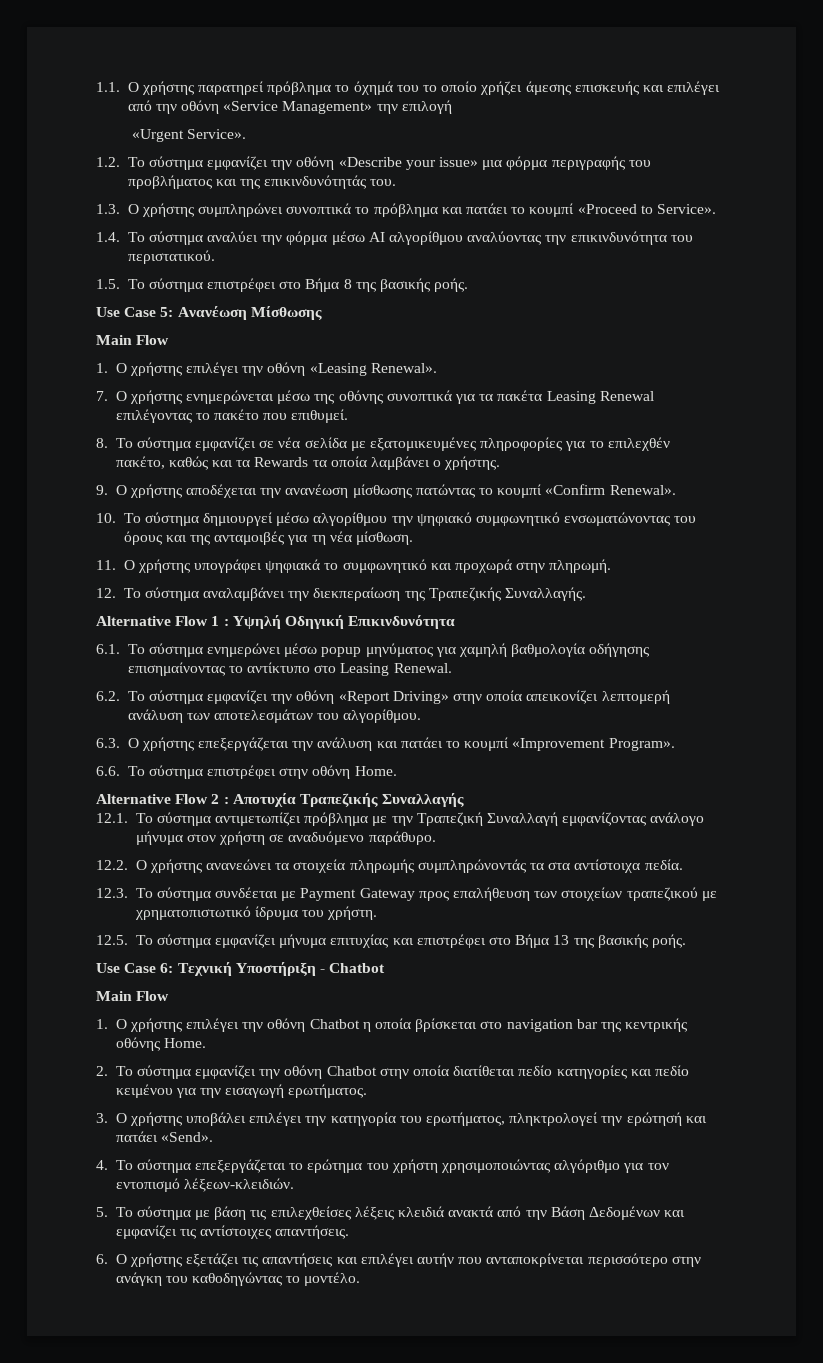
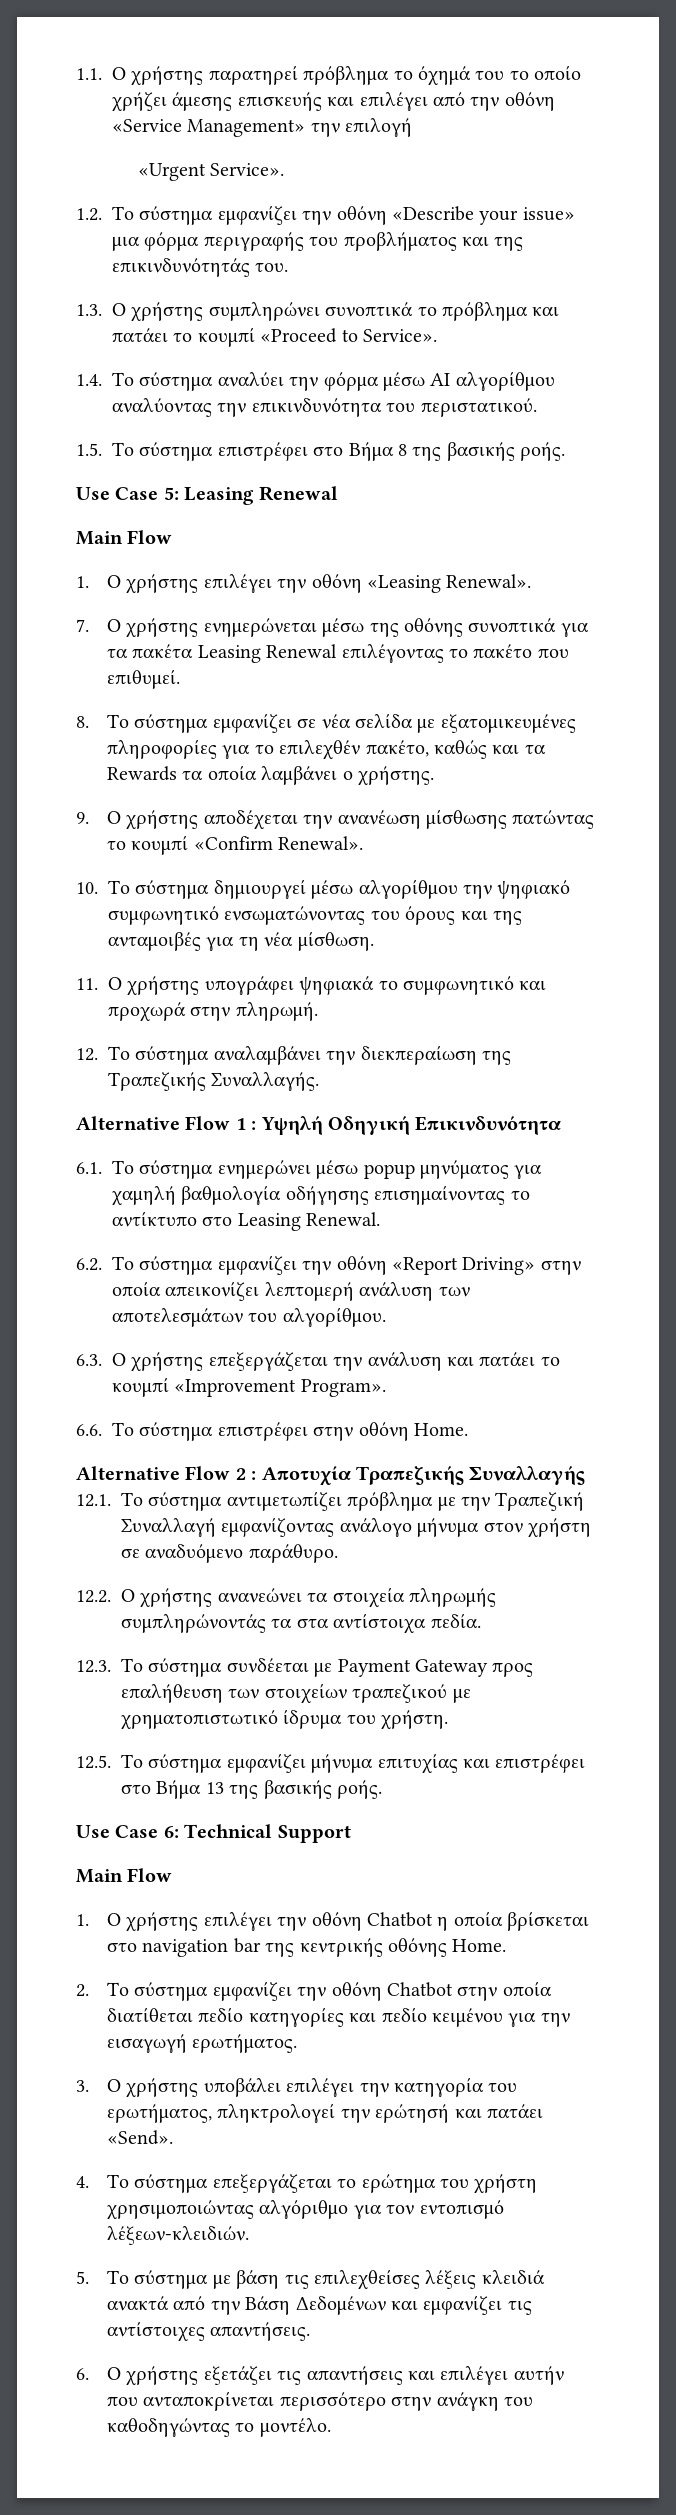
- Use Case 5: Ανανέωση Μίσθωσης
+ Use Case 5: Leasing Renewal
- Use Case 6: Τεχνική Υποστήριξη - Chatbot
+ Use Case 6: Technical Support

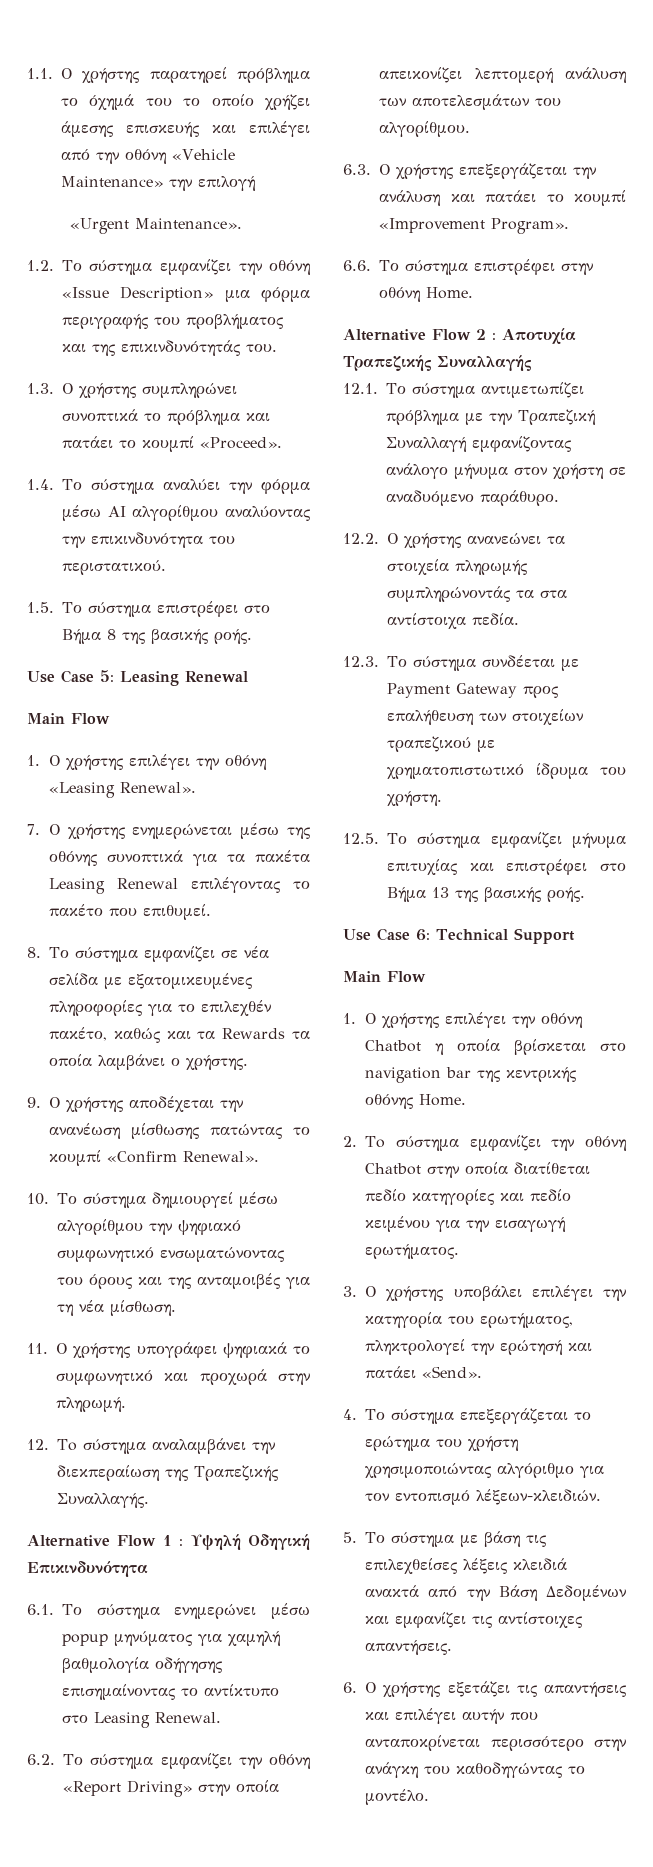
- 1.1. O χρήστης παρατηρεί πρόβλημα το όχημά του το οποίο χρήζει άμεσης επισκευής και επιλέγει από την οθόνη «Service Management» την επιλογή
+ 1.1. O χρήστης παρατηρεί πρόβλημα το όχημά του το οποίο χρήζει άμεσης επισκευής και επιλέγει από την οθόνη «Vehicle Maintenance» την επιλογή
- «Urgent Service».
+ «Urgent Maintenance».
- 1.2. Το σύστημα εμφανίζει την οθόνη «Describe your issue» μια φόρμα περιγραφής του προβλήματος και της επικινδυνότητάς του.
+ 1.2. Το σύστημα εμφανίζει την οθόνη «Issue Description» μια φόρμα περιγραφής του προβλήματος και της επικινδυνότητάς του.
- 1.3. Ο χρήστης συμπληρώνει συνοπτικά το πρόβλημα και πατάει το κουμπί «Proceed to Service».
+ 1.3. Ο χρήστης συμπληρώνει συνοπτικά το πρόβλημα και πατάει το κουμπί «Proceed».

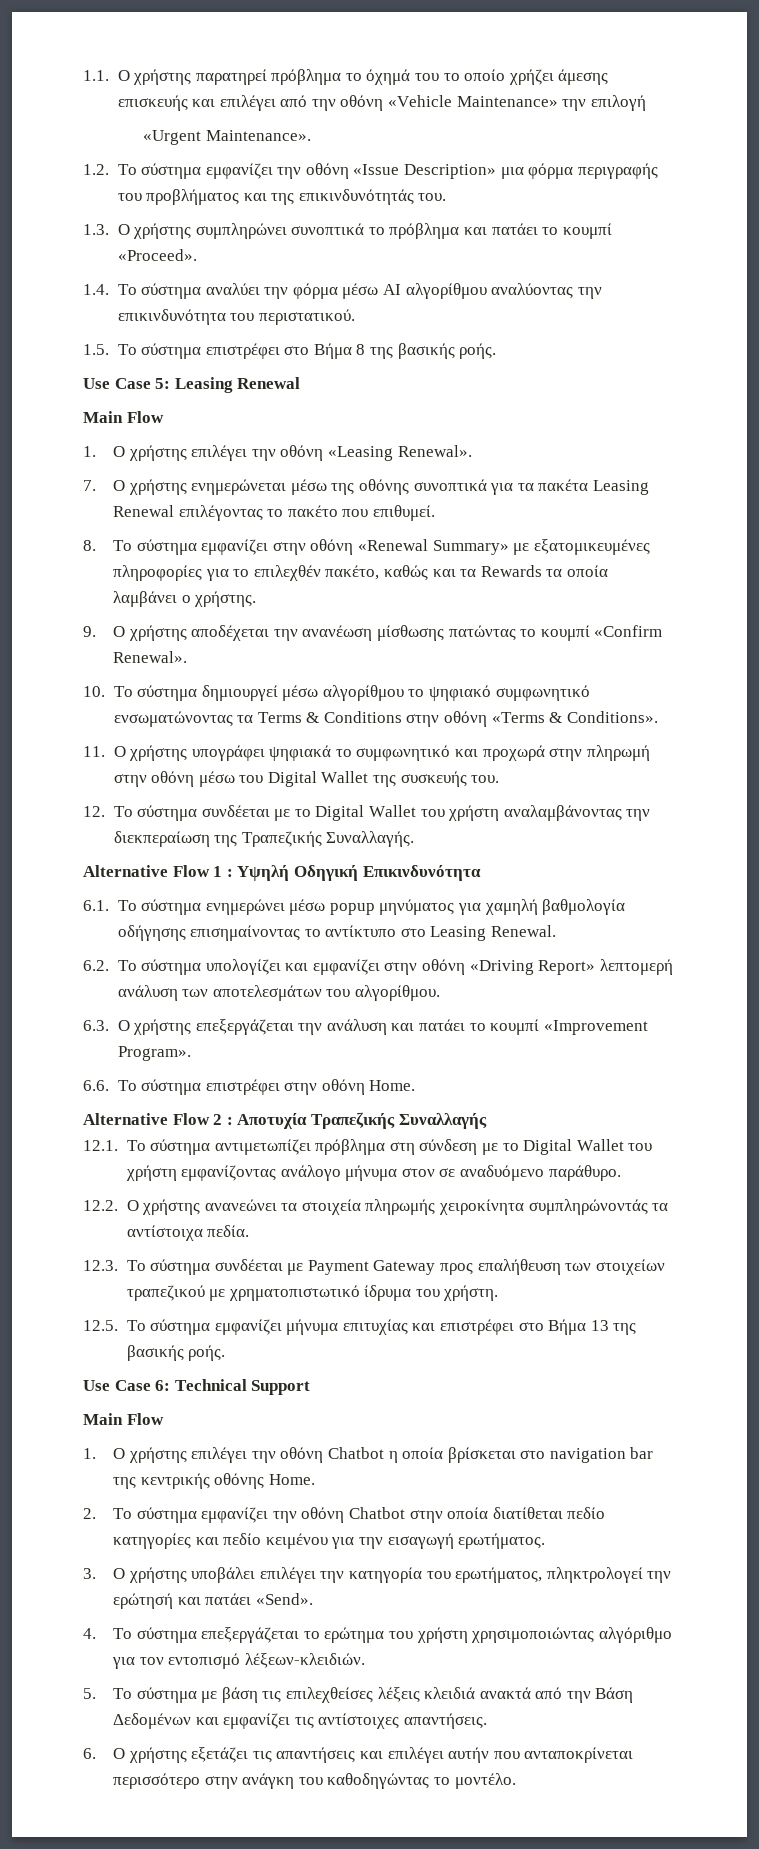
- 8. Το σύστημα εμφανίζει σε νέα σελίδα με εξατομικευμένες πληροφορίες για το επιλεχθέν πακέτο, καθώς και τα Rewards τα οποία λαμβάνει ο χρήστης.
+ 8. Το σύστημα εμφανίζει στην οθόνη «Renewal Summary» με εξατομικευμένες πληροφορίες για το επιλεχθέν πακέτο, καθώς και τα Rewards τα οποία λαμβάνει ο χρήστης.
- 10. Το σύστημα δημιουργεί μέσω αλγορίθμου την ψηφιακό συμφωνητικό ενσωματώνοντας του όρους και της ανταμοιβές για τη νέα μίσθωση.
+ 10. Το σύστημα δημιουργεί μέσω αλγορίθμου το ψηφιακό συμφωνητικό ενσωματώνοντας τα Terms & Conditions στην οθόνη «Terms & Conditions».
- 11. Ο χρήστης υπογράφει ψηφιακά το συμφωνητικό και προχωρά στην πληρωμή.
- 12. To σύστημα αναλαμβάνει την διεκπεραίωση της Τραπεζικής Συναλλαγής.
+ 11. Ο χρήστης υπογράφει ψηφιακά το συμφωνητικό και προχωρά στην πληρωμή στην οθόνη μέσω του Digital Wallet της συσκευής του.
+ 12. To σύστημα συνδέεται με το Digital Wallet του χρήστη αναλαμβάνοντας την διεκπεραίωση της Τραπεζικής Συναλλαγής.
- 6.2. Το σύστημα εμφανίζει την οθόνη «Report Driving» στην οποία απεικονίζει λεπτομερή ανάλυση των αποτελεσμάτων του αλγορίθμου.
+ 6.2. Το σύστημα υπολογίζει και εμφανίζει στην οθόνη «Driving Report» λεπτομερή ανάλυση των αποτελεσμάτων του αλγορίθμου.
- 12.1. Το σύστημα αντιμετωπίζει πρόβλημα με την Τραπεζική Συναλλαγή εμφανίζοντας ανάλογο μήνυμα στον χρήστη σε αναδυόμενο παράθυρο.
+ 12.1. Το σύστημα αντιμετωπίζει πρόβλημα στη σύνδεση με το Digital Wallet του χρήστη εμφανίζοντας ανάλογο μήνυμα στον σε αναδυόμενο παράθυρο.
- 12.2. Ο χρήστης ανανεώνει τα στοιχεία πληρωμής συμπληρώνοντάς τα στα αντίστοιχα πεδία.
+ 12.2. Ο χρήστης ανανεώνει τα στοιχεία πληρωμής χειροκίνητα συμπληρώνοντάς τα αντίστοιχα πεδία.

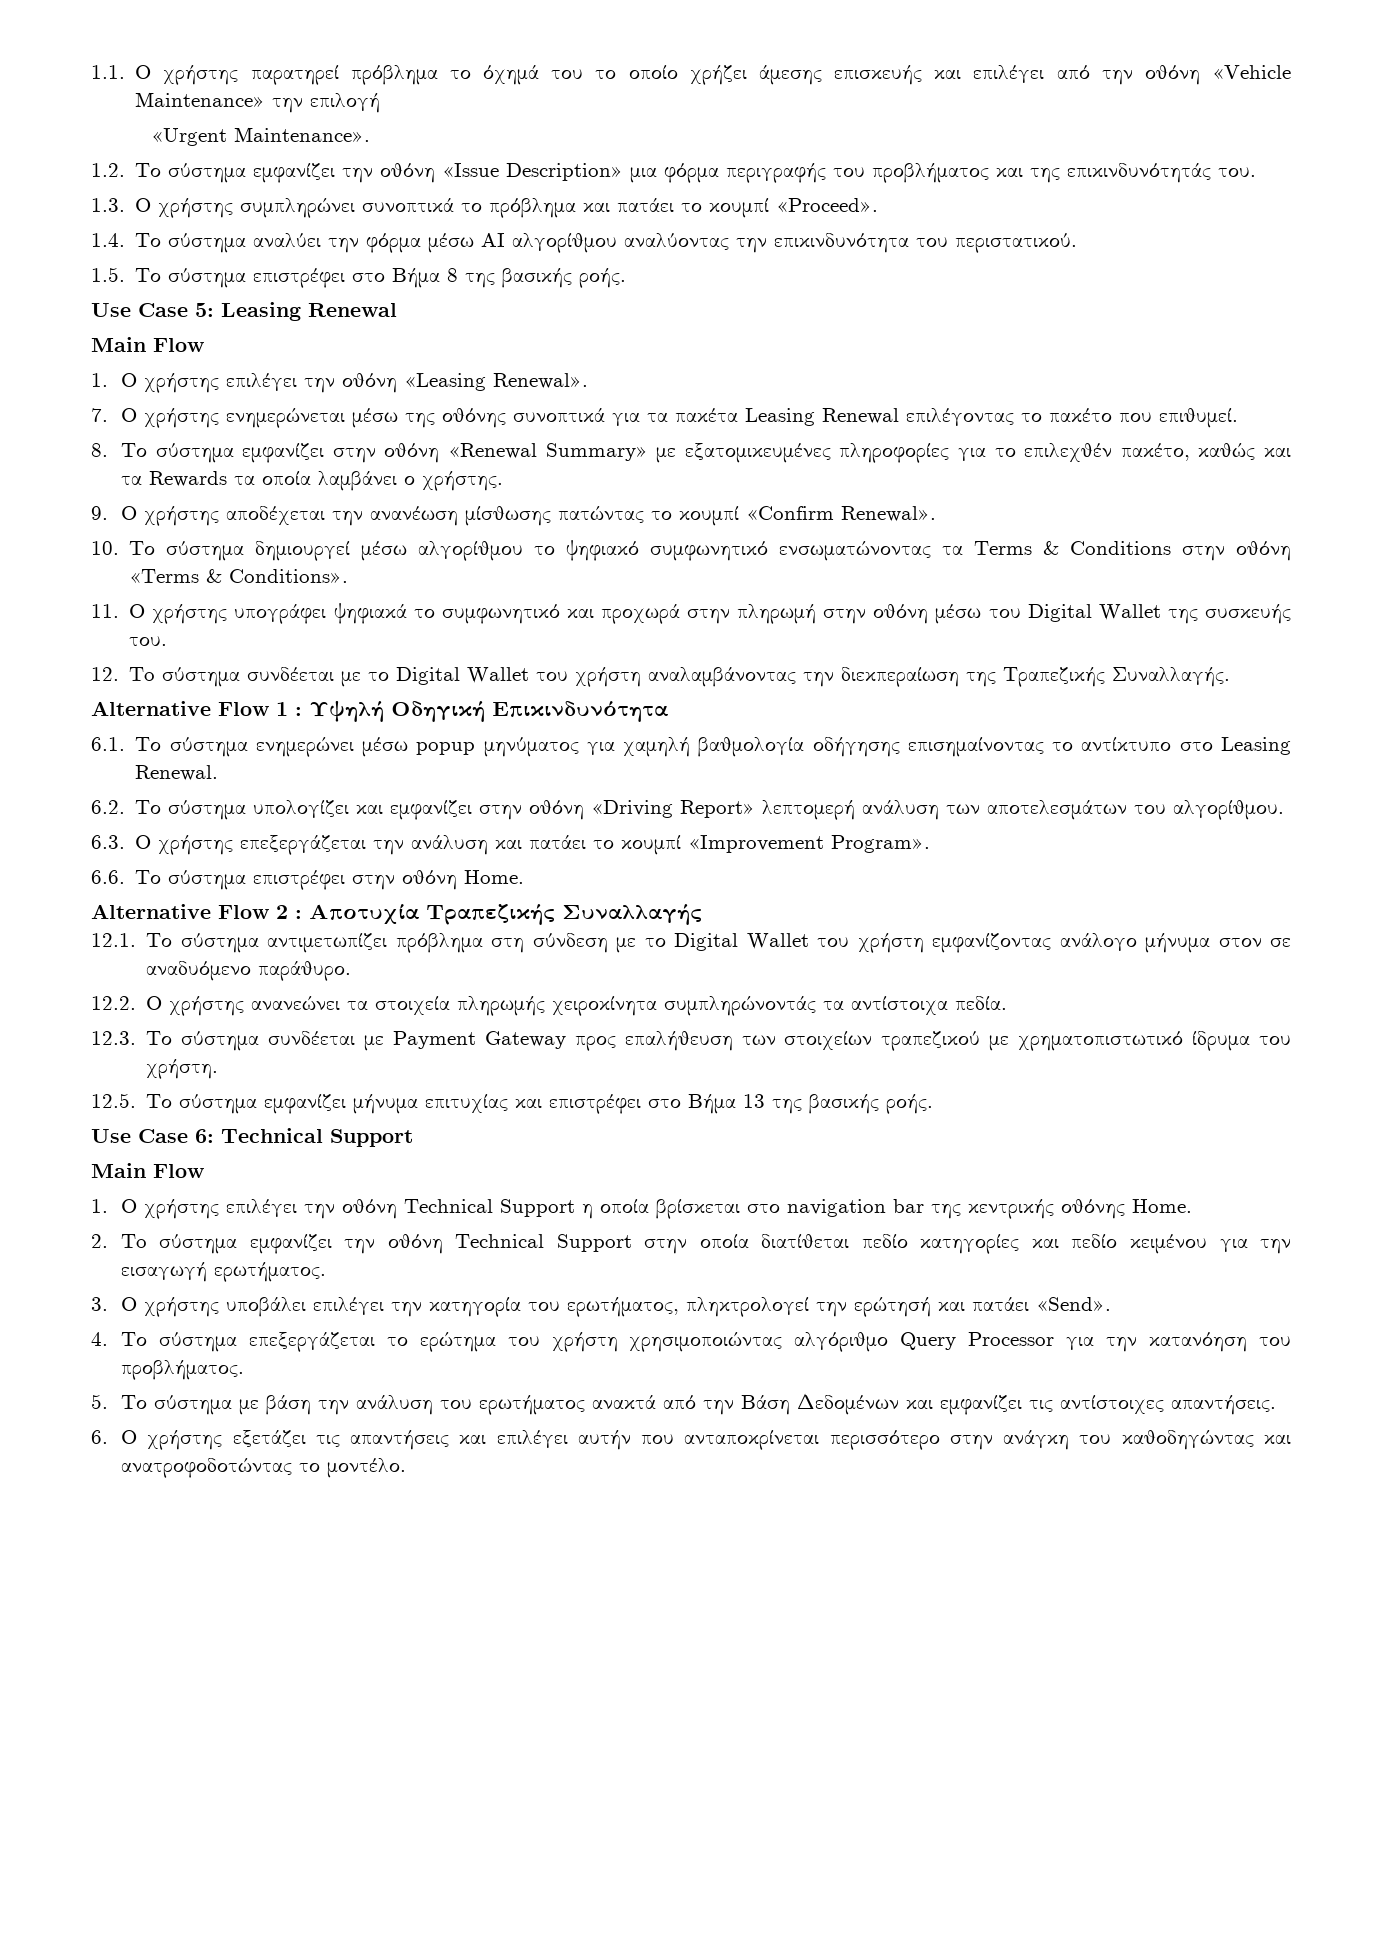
- 1. O χρήστης επιλέγει την οθόνη Chatbot η οποία βρίσκεται στο navigation bar της κεντρικής οθόνης Home.
+ 1. O χρήστης επιλέγει την οθόνη Technical Support η οποία βρίσκεται στο navigation bar της κεντρικής οθόνης Home.
- 2. To σύστημα εμφανίζει την οθόνη Chatbot στην οποία διατίθεται πεδίο κατηγορίες και πεδίο κειμένου για την εισαγωγή ερωτήματος.
+ 2. To σύστημα εμφανίζει την οθόνη Technical Support στην οποία διατίθεται πεδίο κατηγορίες και πεδίο κειμένου για την εισαγωγή ερωτήματος.
- 4. Το σύστημα επεξεργάζεται το ερώτημα του χρήστη χρησιμοποιώντας αλγόριθμο για τον εντοπισμό λέξεων-κλειδιών.
+ 4. Το σύστημα επεξεργάζεται το ερώτημα του χρήστη χρησιμοποιώντας αλγόριθμο Query Processor για την κατανόηση του προβλήματος.
- 5. Το σύστημα με βάση τις επιλεχθείσες λέξεις κλειδιά ανακτά από την Βάση Δεδομένων και εμφανίζει τις αντίστοιχες απαντήσεις.
+ 5. Το σύστημα με βάση την ανάλυση του ερωτήματος ανακτά από την Βάση Δεδομένων και εμφανίζει τις αντίστοιχες απαντήσεις.
- 6. Ο χρήστης εξετάζει τις απαντήσεις και επιλέγει αυτήν που ανταποκρίνεται περισσότερο στην ανάγκη του καθοδηγώντας το μοντέλο.
+ 6. Ο χρήστης εξετάζει τις απαντήσεις και επιλέγει αυτήν που ανταποκρίνεται περισσότερο στην ανάγκη του καθοδηγώντας και ανατροφοδοτώντας το μοντέλο.

